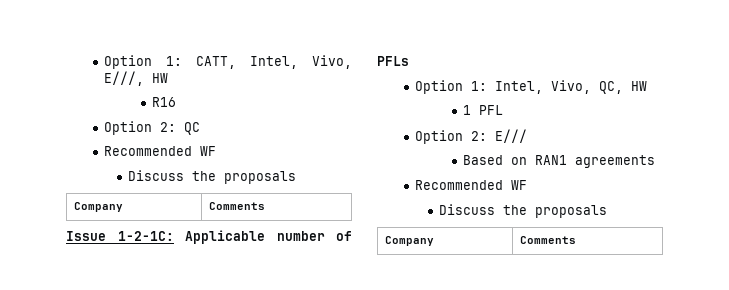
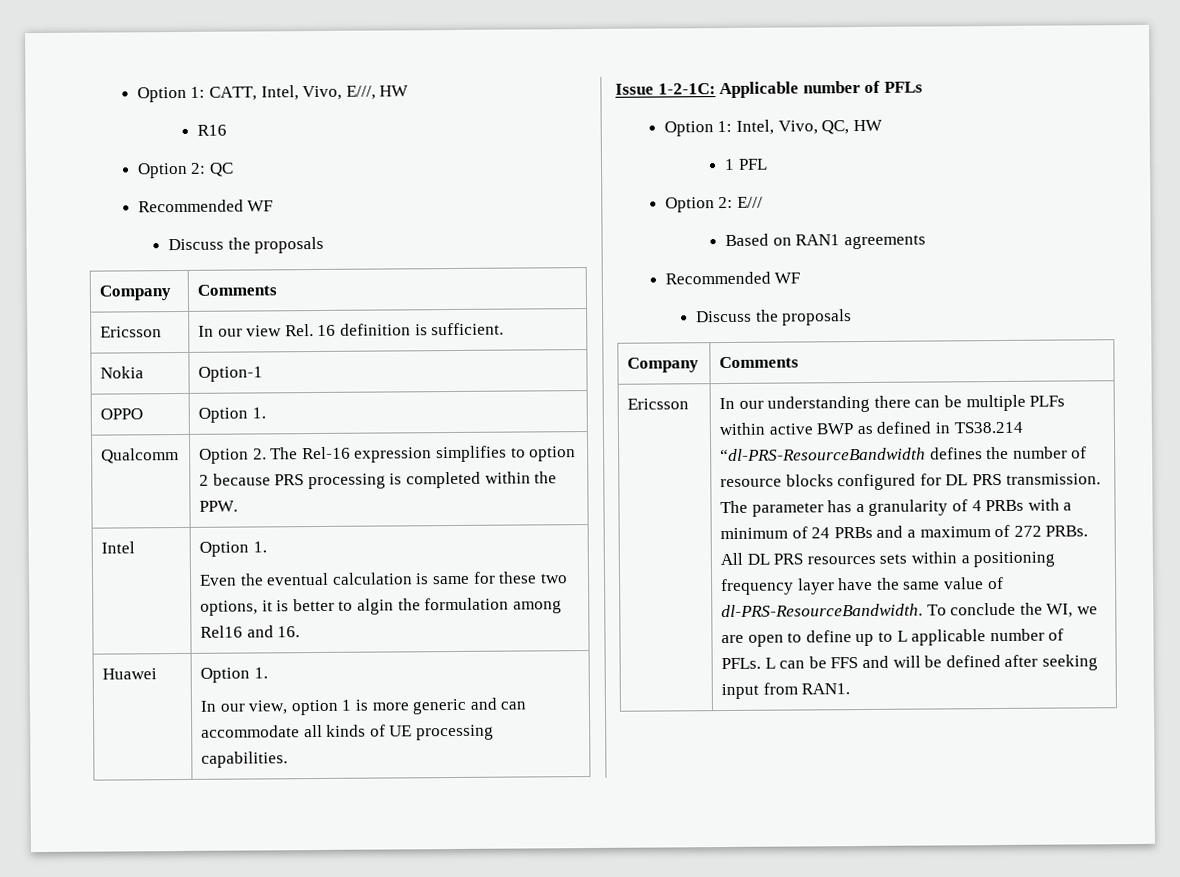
+ Ericsson | In our view Rel. 16 definition is sufficient.
+ Nokia | Option-1
+ OPPO | Option 1.
+ Qualcomm | Option 2. The Rel-16 expression simplifies to option 2 because PRS processing is completed within the PPW.
+ Intel | Option 1.
+ Even the eventual calculation is same for these two options, it is better to algin the formulation among Rel16 and 16.
+ Huawei | Option 1.
+ In our view, option 1 is more generic and can accommodate all kinds of UE processing capabilities.
+ Ericsson | In our understanding there can be multiple PLFs within active BWP as defined in TS38.214 “dl-PRS-ResourceBandwidth defines the number of resource blocks configured for DL PRS transmission. The parameter has a granularity of 4 PRBs with a minimum of 24 PRBs and a maximum of 272 PRBs. All DL PRS resources sets within a positioning frequency layer have the same value of dl-PRS-ResourceBandwidth. To conclude the WI, we are open to define up to L applicable number of PFLs. L can be FFS and will be defined after seeking input from RAN1.

